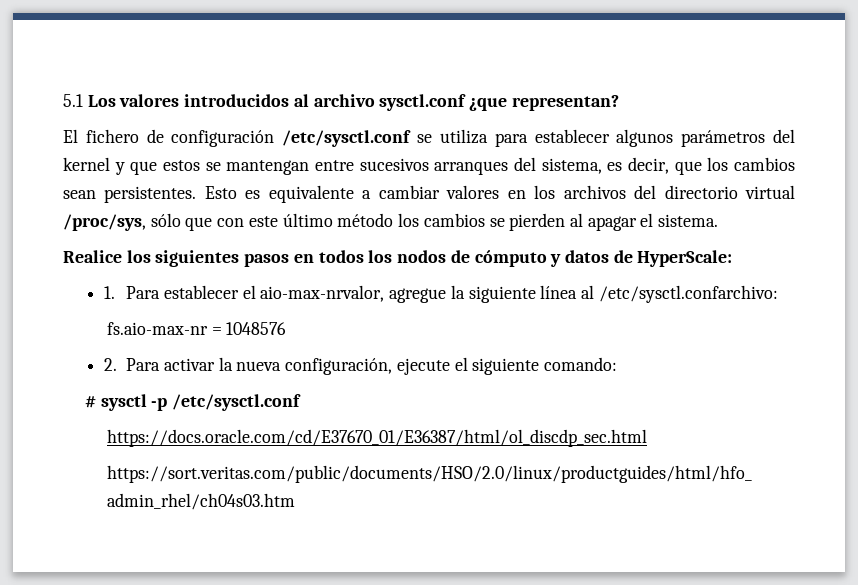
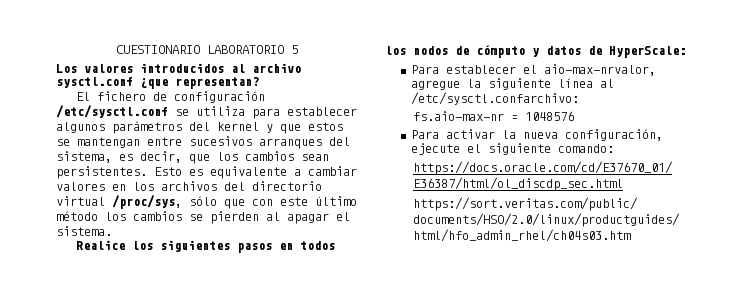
- 5.1 Los valores introducidos al archivo sysctl.conf ¿que representan?
+ CUESTIONARIO LABORATORIO 5
+ Los valores introducidos al archivo sysctl.conf ¿que representan?
- 1. Para establecer el aio-max-nrvalor, agregue la siguiente línea al /etc/sysctl.confarchivo:
+ Para establecer el aio-max-nrvalor, agregue la siguiente línea al /etc/sysctl.confarchivo:
- 2. Para activar la nueva configuración, ejecute el siguiente comando:
+ Para activar la nueva configuración, ejecute el siguiente comando:
- # sysctl -p /etc/sysctl.conf

